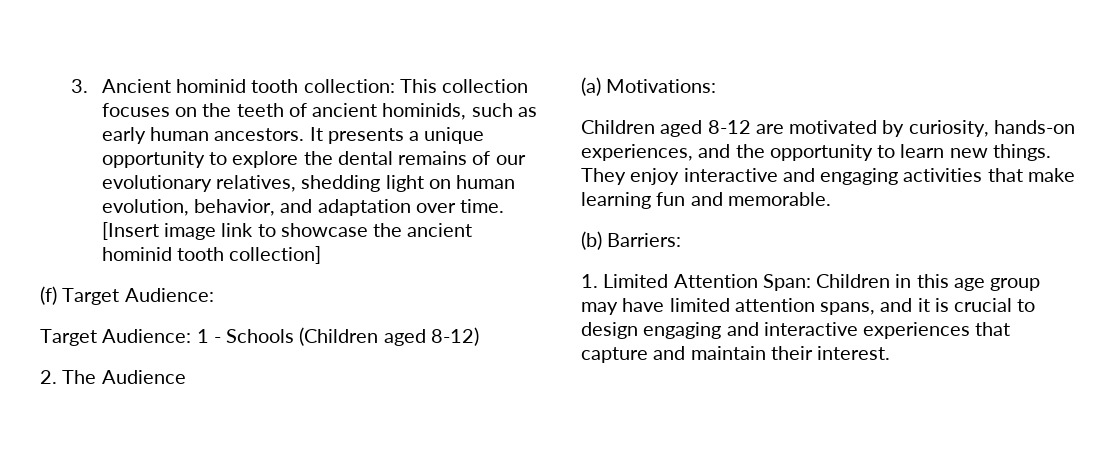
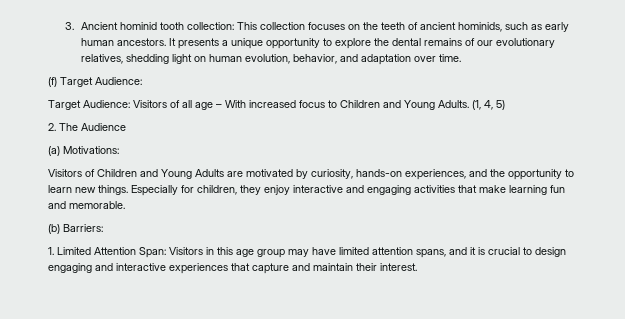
- [Insert image link to showcase the ancient hominid tooth collection]
- Target Audience: 1 - Schools (Children aged 8-12)
+ Target Audience: Visitors of all age – With increased focus to Children and Young Adults. (1, 4, 5)
- Children aged 8-12 are motivated by curiosity, hands-on experiences, and the opportunity to learn new things.
+ Visitors of Children and Young Adults are motivated by curiosity, hands-on experiences, and the opportunity to learn new things.
- They enjoy interactive and engaging activities that make learning fun and memorable.
+ Especially for children, they enjoy interactive and engaging activities that make learning fun and memorable.
- 1. Limited Attention Span: Children in this age group may have limited attention spans, and it is crucial to design engaging and interactive experiences that capture and maintain their interest.
+ 1. Limited Attention Span: Visitors in this age group may have limited attention spans, and it is crucial to design engaging and interactive experiences that capture and maintain their interest.

